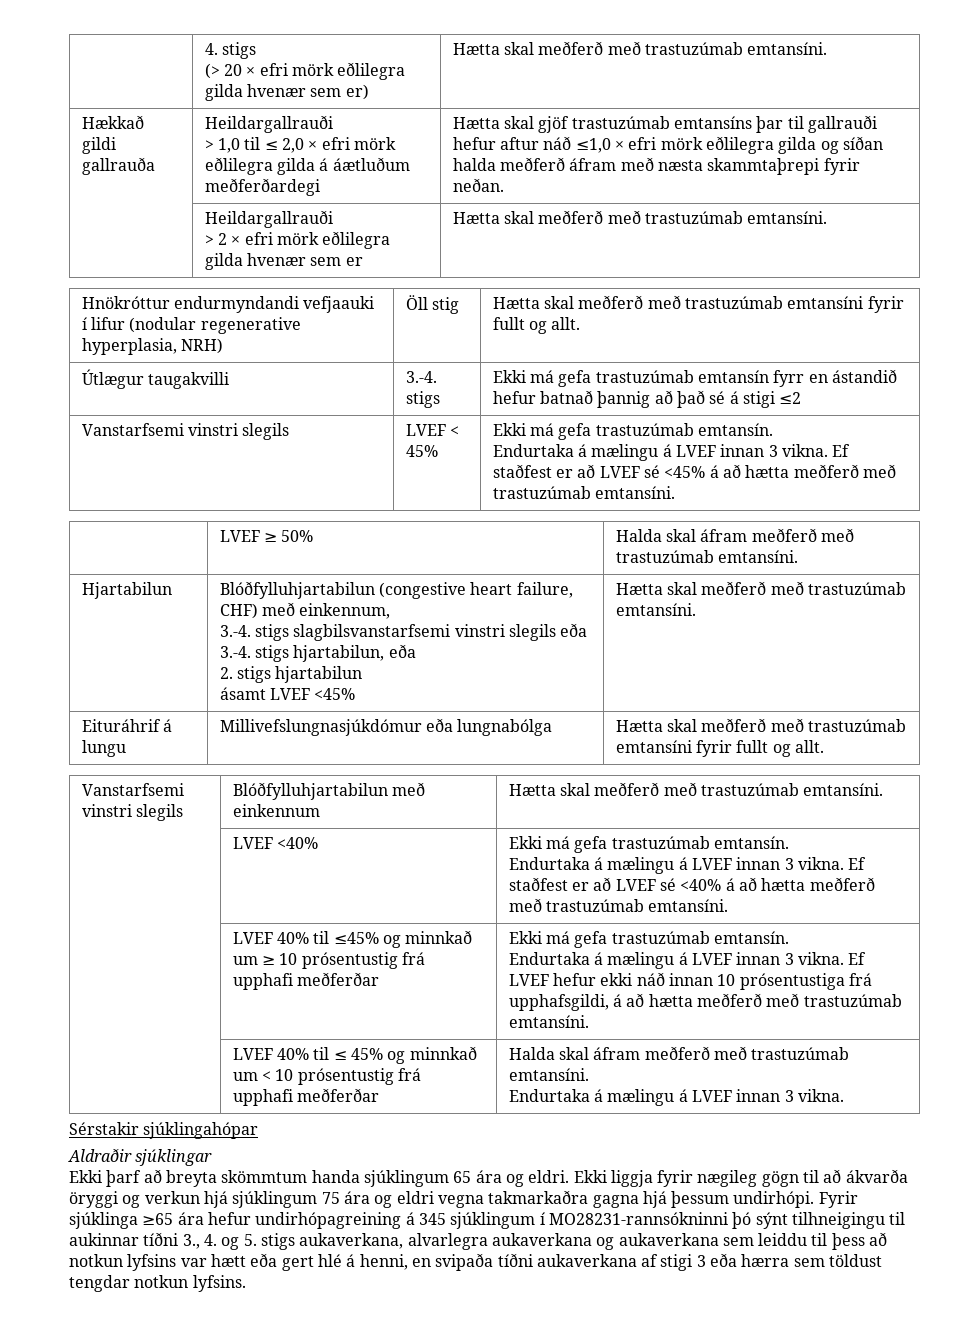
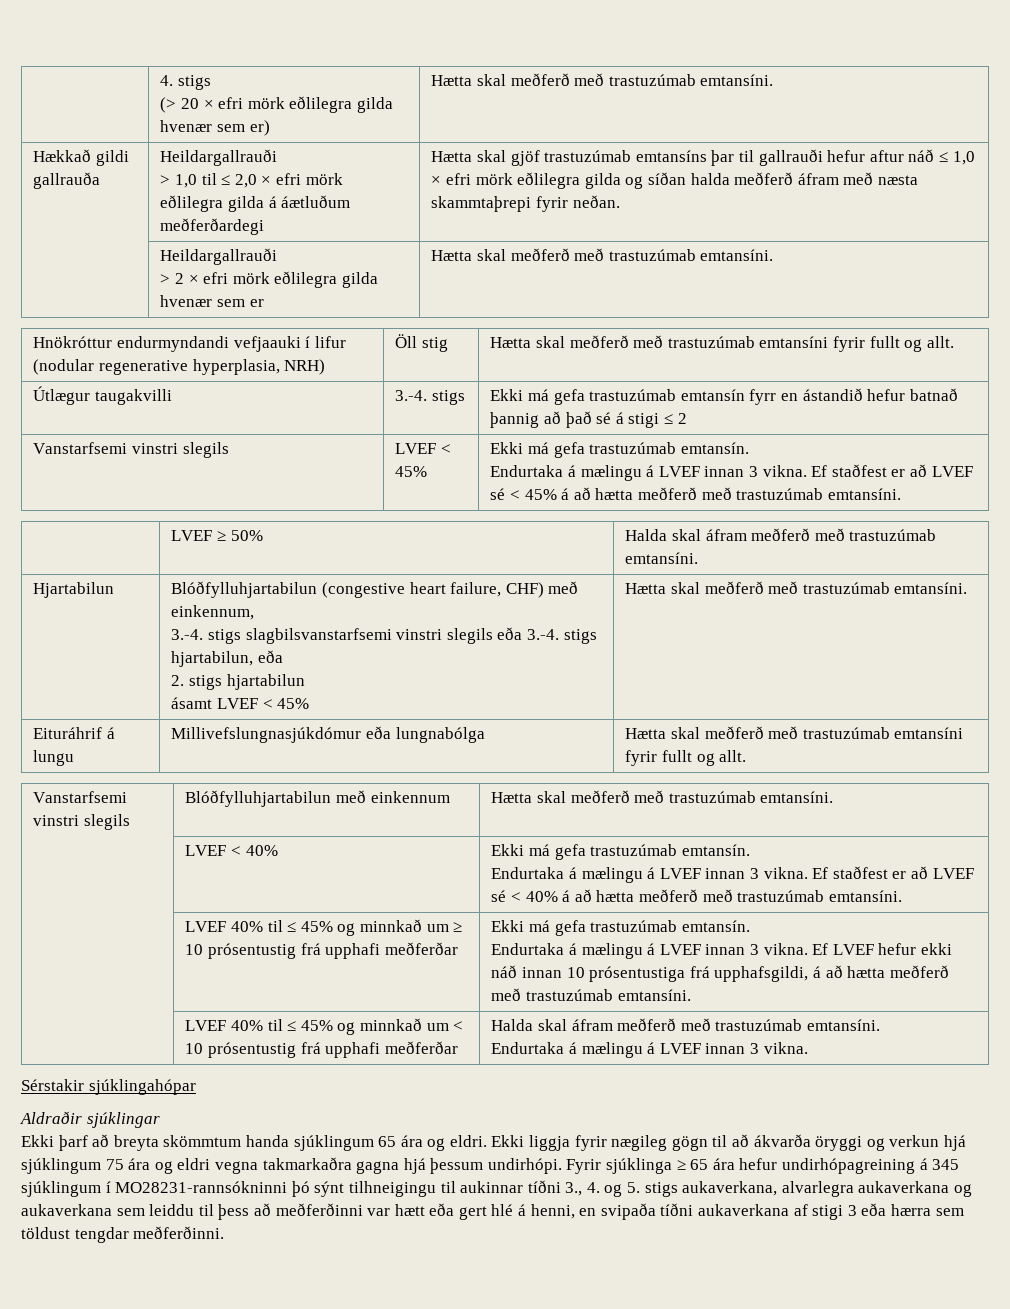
- Hætta skal gjöf trastuzúmab emtansíns þar til gallrauði hefur aftur náð ≤1,0 × efri mörk eðlilegra gilda og síðan halda meðferð áfram með næsta skammtaþrepi fyrir neðan.
+ Hætta skal gjöf trastuzúmab emtansíns þar til gallrauði hefur aftur náð ≤ 1,0 × efri mörk eðlilegra gilda og síðan halda meðferð áfram með næsta skammtaþrepi fyrir neðan.
- Útlægur taugakvilli | 3.-4. stigs | Ekki má gefa trastuzúmab emtansín fyrr en ástandið hefur batnað þannig að það sé á stigi ≤2
+ Útlægur taugakvilli | 3.-4. stigs | Ekki má gefa trastuzúmab emtansín fyrr en ástandið hefur batnað þannig að það sé á stigi ≤ 2
  Vanstarfsemi vinstri slegils | LVEF < 45% | Ekki má gefa trastuzúmab emtansín.
- Endurtaka á mælingu á LVEF innan 3 vikna. Ef staðfest er að LVEF sé <45% á að hætta meðferð með trastuzúmab emtansíni.
+ Endurtaka á mælingu á LVEF innan 3 vikna. Ef staðfest er að LVEF sé < 45% á að hætta meðferð með trastuzúmab emtansíni.
  Hjartabilun | Blóðfylluhjartabilun (congestive heart failure, CHF) með einkennum,
  3.-4. stigs slagbilsvanstarfsemi vinstri slegils eða 3.-4. stigs hjartabilun, eða
  2. stigs hjartabilun
- ásamt LVEF <45% | Hætta skal meðferð með trastuzúmab emtansíni.
+ ásamt LVEF < 45% | Hætta skal meðferð með trastuzúmab emtansíni.
- | LVEF <40% | Ekki má gefa trastuzúmab emtansín.
- Endurtaka á mælingu á LVEF innan 3 vikna. Ef staðfest er að LVEF sé <40% á að hætta meðferð með trastuzúmab emtansíni.
+ | LVEF < 40% | Ekki má gefa trastuzúmab emtansín.
+ Endurtaka á mælingu á LVEF innan 3 vikna. Ef staðfest er að LVEF sé < 40% á að hætta meðferð með trastuzúmab emtansíni.
- LVEF 40% til ≤45% og minnkað um ≥ 10 prósentustig frá upphafi meðferðar
+ LVEF 40% til ≤ 45% og minnkað um ≥ 10 prósentustig frá upphafi meðferðar
- Fyrir sjúklinga ≥65 ára hefur undirhópagreining á 345 sjúklingum í MO28231-rannsókninni þó sýnt tilhneigingu til aukinnar tíðni 3., 4. og 5. stigs aukaverkana, alvarlegra aukaverkana og aukaverkana sem leiddu til þess að notkun lyfsins var hætt eða gert hlé á henni, en svipaða tíðni aukaverkana af stigi 3 eða hærra sem töldust tengdar notkun lyfsins.
+ Fyrir sjúklinga ≥ 65 ára hefur undirhópagreining á 345 sjúklingum í MO28231-rannsókninni þó sýnt tilhneigingu til aukinnar tíðni 3., 4. og 5. stigs aukaverkana, alvarlegra aukaverkana og aukaverkana sem leiddu til þess að meðferðinni var hætt eða gert hlé á henni, en svipaða tíðni aukaverkana af stigi 3 eða hærra sem töldust tengdar meðferðinni.

